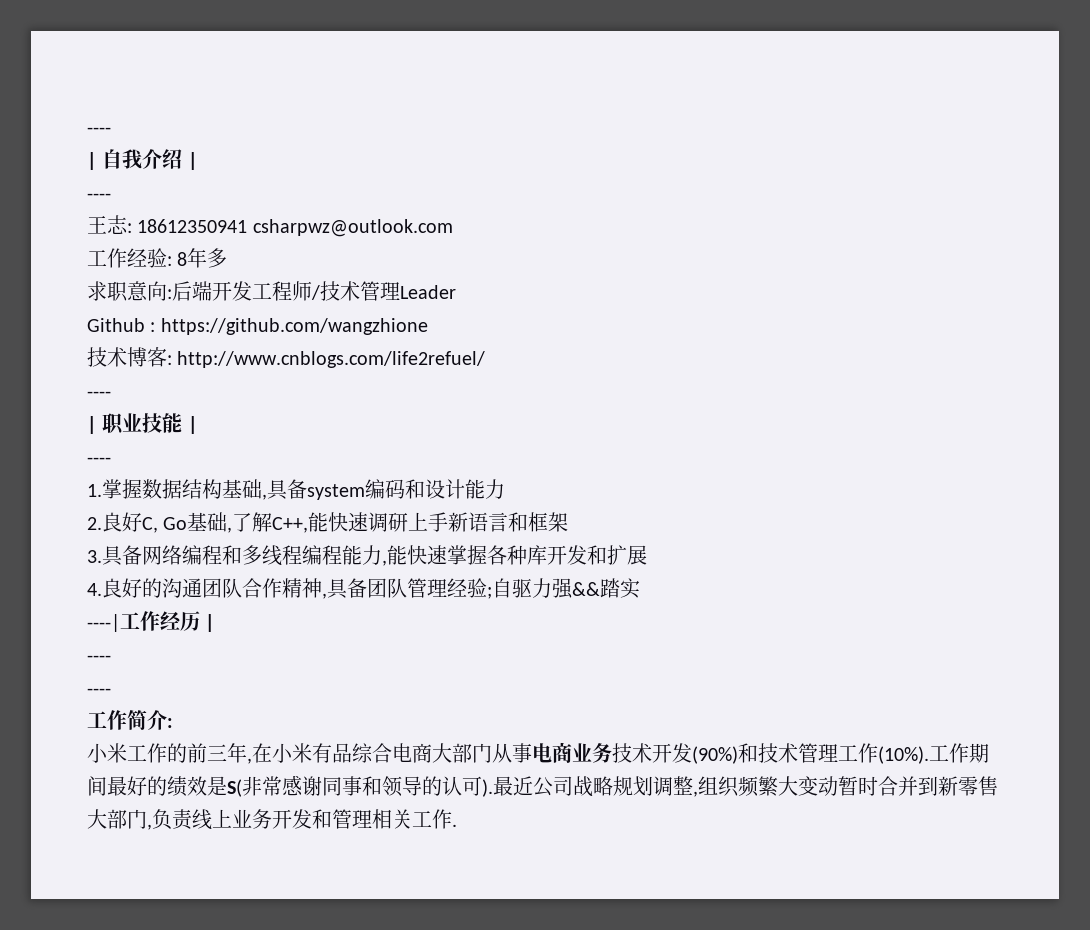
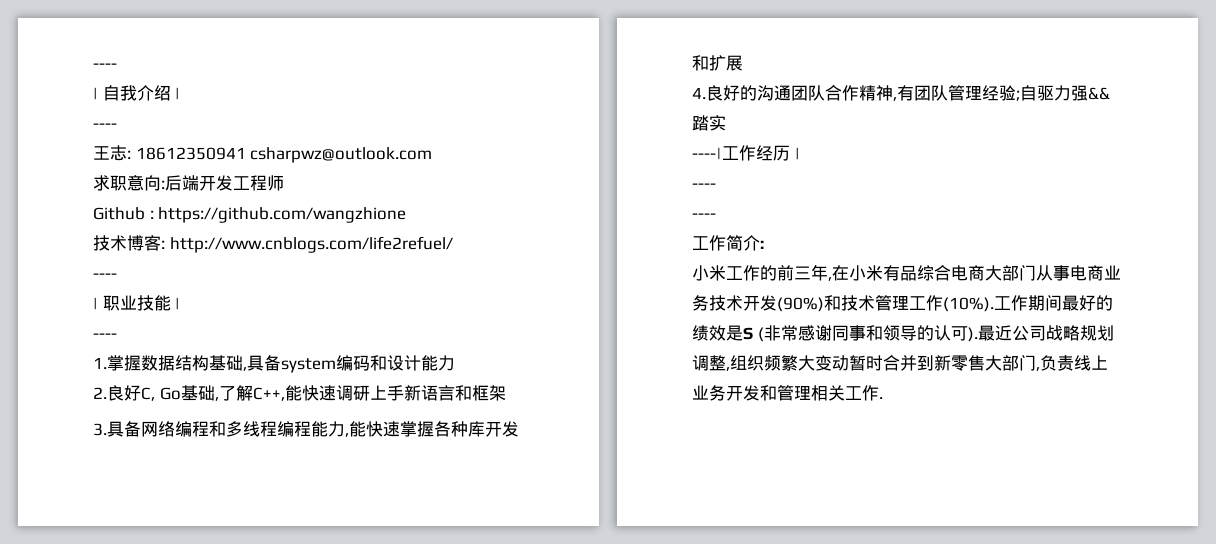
- 工作经验: 8年多
- 求职意向:后端开发工程师/技术管理Leader
+ 求职意向:后端开发工程师
- 4.良好的沟通团队合作精神,具备团队管理经验;自驱力强&&踏实
+ 4.良好的沟通团队合作精神,有团队管理经验;自驱力强&&踏实
- 工作期间最好的绩效是S(非常感谢同事和领导的认可).
+ 工作期间最好的绩效是S (非常感谢同事和领导的认可).

